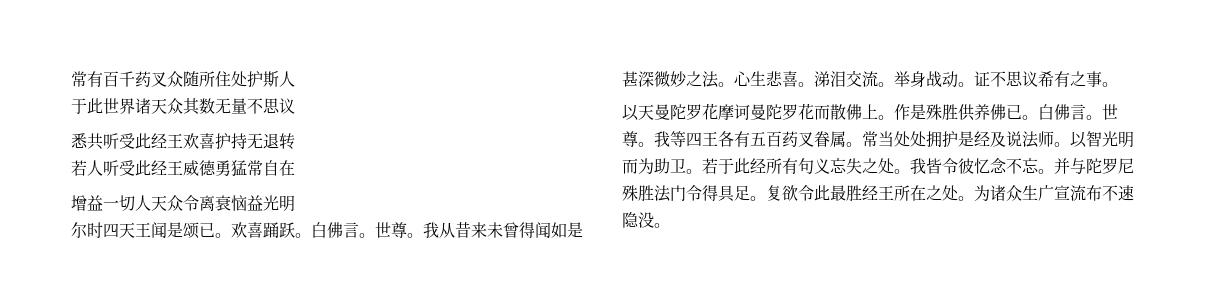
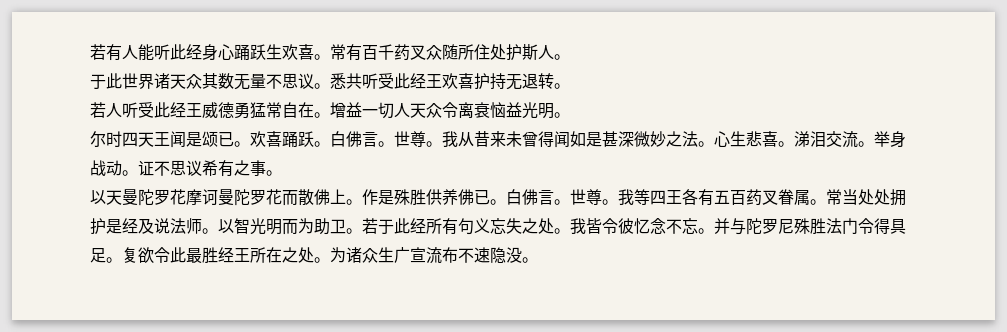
+ 若有人能听此经身心踊跃生欢喜。
- 常有百千药叉众随所住处护斯人
+ 常有百千药叉众随所住处护斯人。
- 于此世界诸天众其数无量不思议
- 悉共听受此经王欢喜护持无退转
+ 于此世界诸天众其数无量不思议。悉共听受此经王欢喜护持无退转。
- 若人听受此经王威德勇猛常自在
- 增益一切人天众令离衰恼益光明
+ 若人听受此经王威德勇猛常自在。增益一切人天众令离衰恼益光明。

